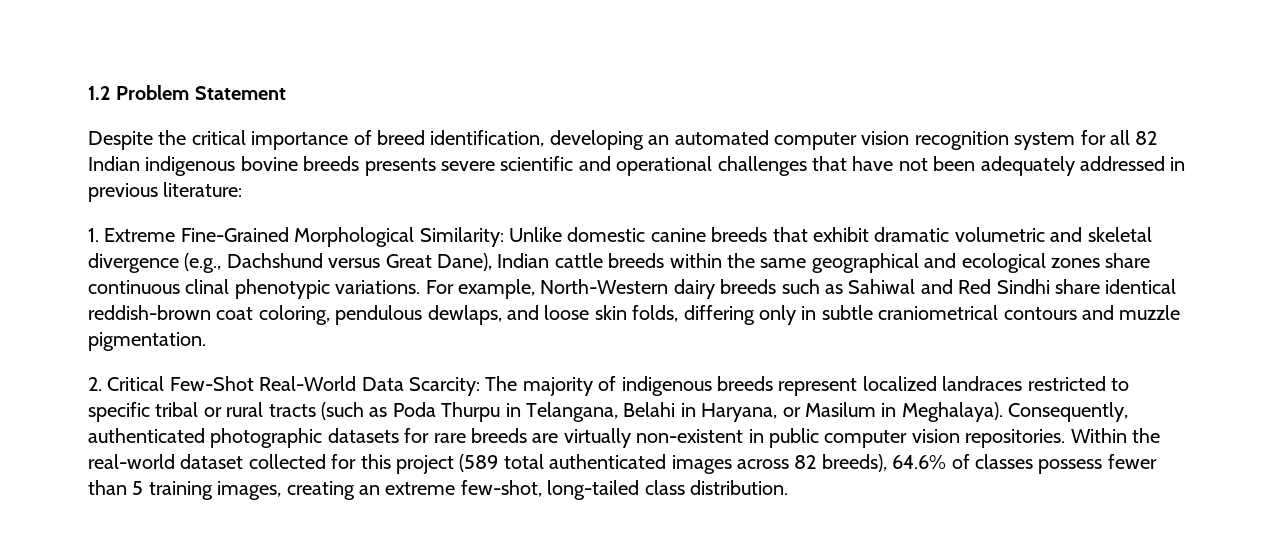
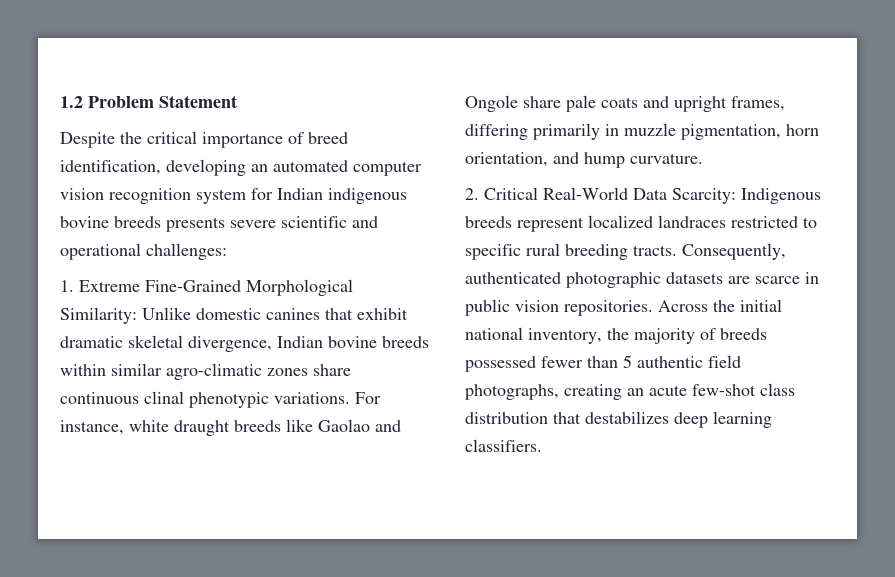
- Despite the critical importance of breed identification, developing an automated computer vision recognition system for all 82 Indian indigenous bovine breeds presents severe scientific and operational challenges that have not been adequately addressed in previous literature:
+ Despite the critical importance of breed identification, developing an automated computer vision recognition system for Indian indigenous bovine breeds presents severe scientific and operational challenges:
- 1. Extreme Fine-Grained Morphological Similarity: Unlike domestic canine breeds that exhibit dramatic volumetric and skeletal divergence (e.g., Dachshund versus Great Dane), Indian cattle breeds within the same geographical and ecological zones share continuous clinal phenotypic variations.
+ 1. Extreme Fine-Grained Morphological Similarity: Unlike domestic canines that exhibit dramatic skeletal divergence, Indian bovine breeds within similar agro-climatic zones share continuous clinal phenotypic variations.
- For example, North-Western dairy breeds such as Sahiwal and Red Sindhi share identical reddish-brown coat coloring, pendulous dewlaps, and loose skin folds, differing only in subtle craniometrical contours and muzzle pigmentation.
+ For instance, white draught breeds like Gaolao and Ongole share pale coats and upright frames, differing primarily in muzzle pigmentation, horn orientation, and hump curvature.
- 2. Critical Few-Shot Real-World Data Scarcity: The majority of indigenous breeds represent localized landraces restricted to specific tribal or rural tracts (such as Poda Thurpu in Telangana, Belahi in Haryana, or Masilum in Meghalaya). Consequently, authenticated photographic datasets for rare breeds are virtually non-existent in public computer vision repositories.
+ 2. Critical Real-World Data Scarcity: Indigenous breeds represent localized landraces restricted to specific rural breeding tracts. Consequently, authenticated photographic datasets are scarce in public vision repositories.
- Within the real-world dataset collected for this project (589 total authenticated images across 82 breeds), 64.6% of classes possess fewer than 5 training images, creating an extreme few-shot, long-tailed class distribution.
+ Across the initial national inventory, the majority of breeds possessed fewer than 5 authentic field photographs, creating an acute few-shot class distribution that destabilizes deep learning classifiers.

